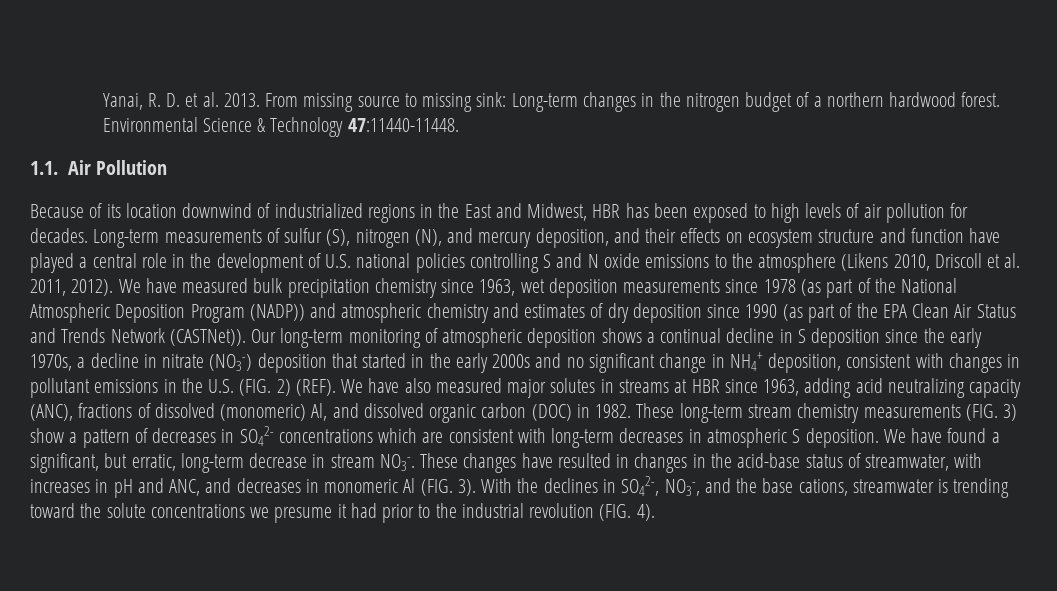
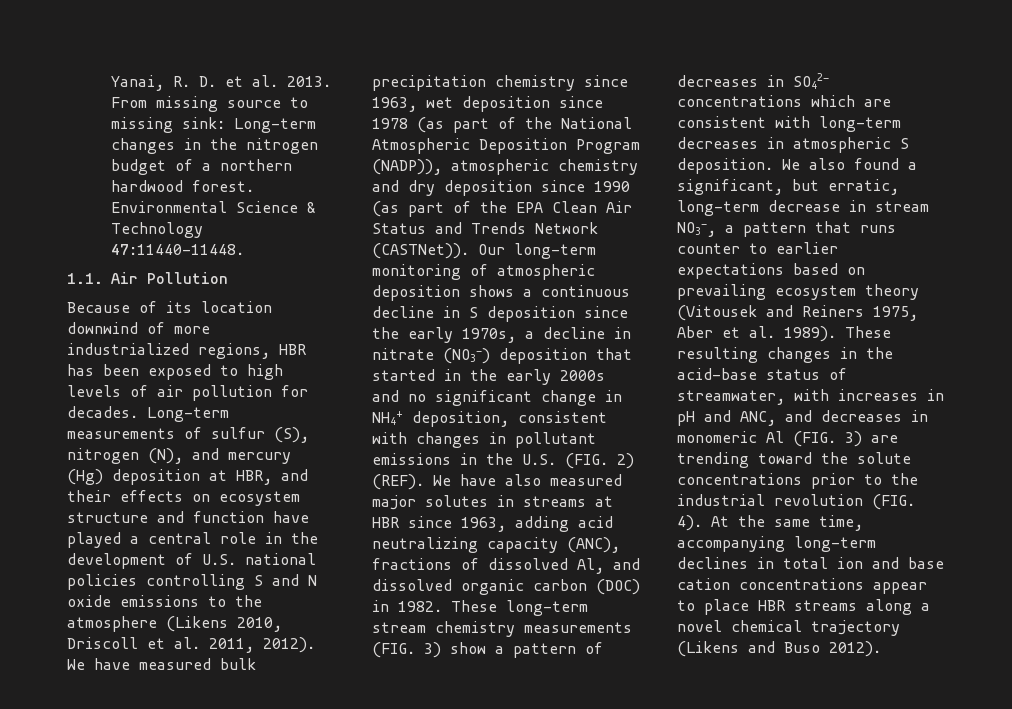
- Because of its location downwind of industrialized regions in the East and Midwest, HBR has been exposed to high levels of air pollution for decades.
+ Because of its location downwind of more industrialized regions, HBR has been exposed to high levels of air pollution for decades.
- Long-term measurements of sulfur (S), nitrogen (N), and mercury deposition, and their effects on ecosystem structure and function have played a central role in the development of U.S. national policies controlling S and N oxide emissions to the atmosphere (Likens 2010, Driscoll et al. 2011, 2012).
+ Long-term measurements of sulfur (S), nitrogen (N), and mercury (Hg) deposition at HBR, and their effects on ecosystem structure and function have played a central role in the development of U.S. national policies controlling S and N oxide emissions to the atmosphere (Likens 2010, Driscoll et al. 2011, 2012).
- We have measured bulk precipitation chemistry since 1963, wet deposition measurements since 1978 (as part of the National Atmospheric Deposition Program (NADP)) and atmospheric chemistry and estimates of dry deposition since 1990 (as part of the EPA Clean Air Status and Trends Network (CASTNet)).
+ We have measured bulk precipitation chemistry since 1963, wet deposition since 1978 (as part of the National Atmospheric Deposition Program (NADP)), atmospheric chemistry and dry deposition since 1990 (as part of the EPA Clean Air Status and Trends Network (CASTNet)).
- Our long-term monitoring of atmospheric deposition shows a continual decline in S deposition since the early 1970s, a decline in nitrate (NO3-) deposition that started in the early 2000s and no significant change in NH4+ deposition, consistent with changes in pollutant emissions in the U.S. (FIG. 2) (REF).
+ Our long-term monitoring of atmospheric deposition shows a continuous decline in S deposition since the early 1970s, a decline in nitrate (NO3-) deposition that started in the early 2000s and no significant change in NH4+ deposition, consistent with changes in pollutant emissions in the U.S. (FIG. 2) (REF).
- We have also measured major solutes in streams at HBR since 1963, adding acid neutralizing capacity (ANC), fractions of dissolved (monomeric) Al, and dissolved organic carbon (DOC) in 1982.
+ We have also measured major solutes in streams at HBR since 1963, adding acid neutralizing capacity (ANC), fractions of dissolved Al, and dissolved organic carbon (DOC) in 1982.
- We have found a significant, but erratic, long-term decrease in stream NO3-. These changes have resulted in changes in the acid-base status of streamwater, with increases in pH and ANC, and decreases in monomeric Al (FIG. 3). With the declines in SO42-, NO3-, and the base cations, streamwater is trending toward the solute concentrations we presume it had prior to the industrial revolution (FIG. 4).
+ We also found a significant, but erratic, long-term decrease in stream NO3-, a pattern that runs counter to earlier expectations based on prevailing ecosystem theory (Vitousek and Reiners 1975, Aber et al. 1989). These resulting changes in the acid-base status of streamwater, with increases in pH and ANC, and decreases in monomeric Al (FIG. 3) are trending toward the solute concentrations prior to the industrial revolution (FIG. 4).
+ At the same time, accompanying long-term declines in total ion and base cation concentrations appear to place HBR streams along a novel chemical trajectory (Likens and Buso 2012).

